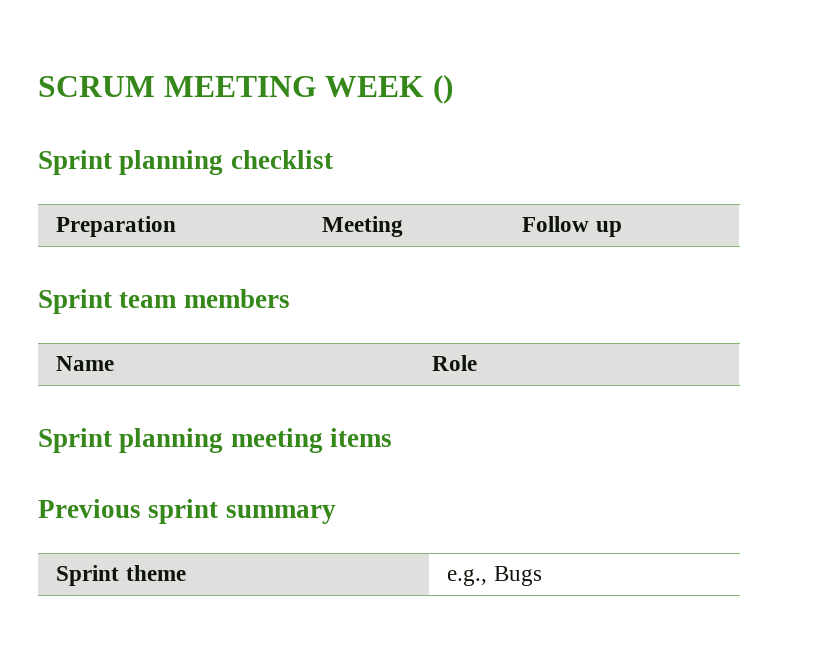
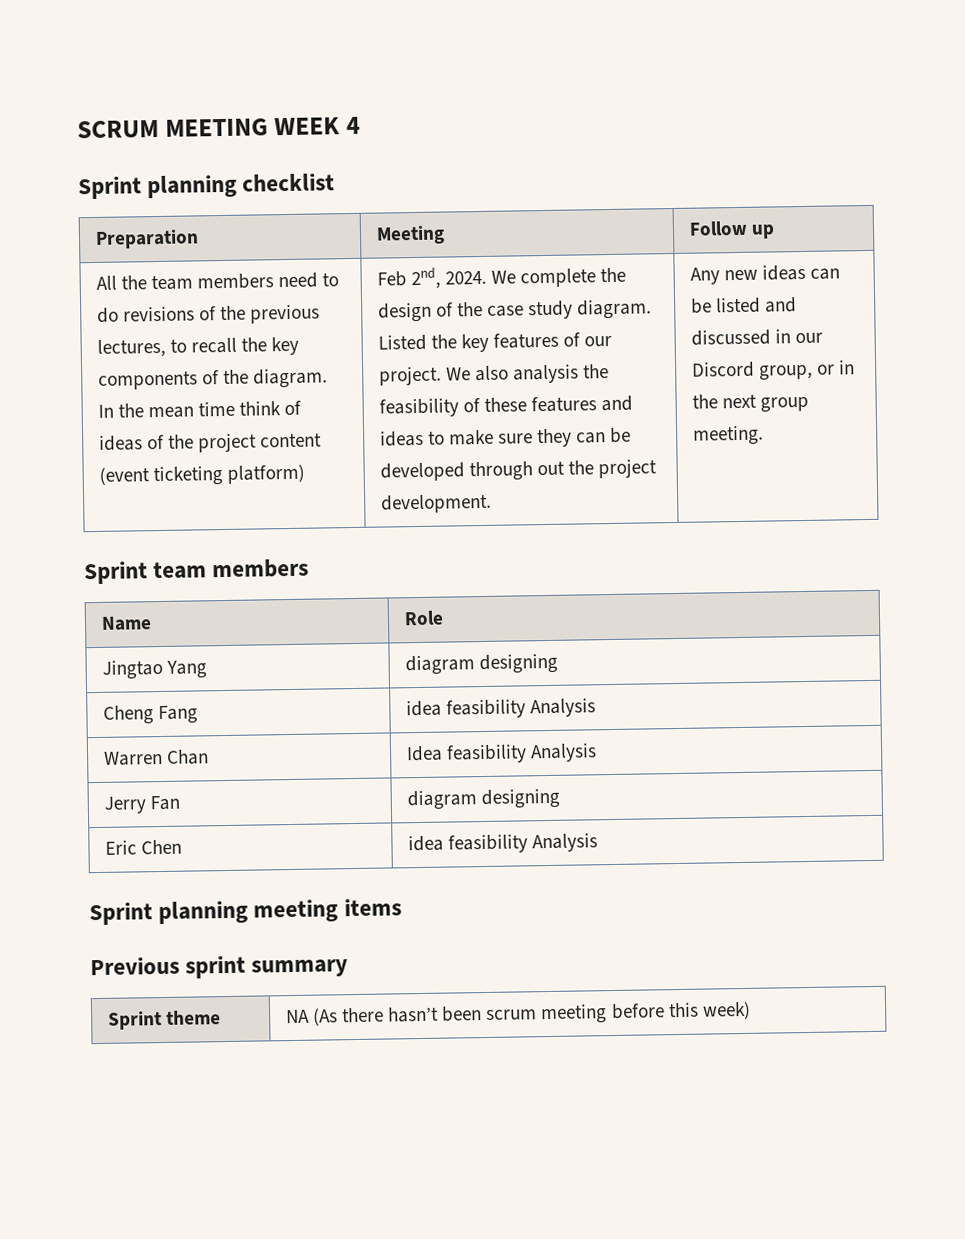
- SCRUM MEETING WEEK ()
+ SCRUM MEETING WEEK 4
+ All the team members need to do revisions of the previous lectures, to recall the key components of the diagram. In the mean time think of ideas of the project content (event ticketing platform) | Feb 2nd, 2024. We complete the design of the case study diagram. Listed the key features of our project. We also analysis the feasibility of these features and ideas to make sure they can be developed through out the project development. | Any new ideas can be listed and discussed in our Discord group, or in the next group meeting.
+ Jingtao Yang | diagram designing
+ Cheng Fang | idea feasibility Analysis
+ Warren Chan | Idea feasibility Analysis
+ Jerry Fan | diagram designing
+ Eric Chen | idea feasibility Analysis
- Sprint theme | e.g., Bugs
+ Sprint theme | NA (As there hasn’t been scrum meeting before this week)

